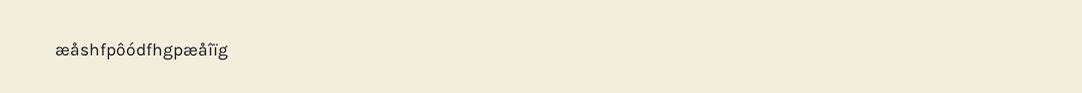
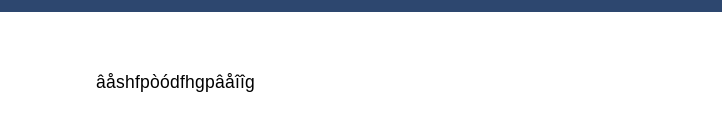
- æåshfpôódfhgpæåîïg
+ âåshfpòódfhgpâåîîg

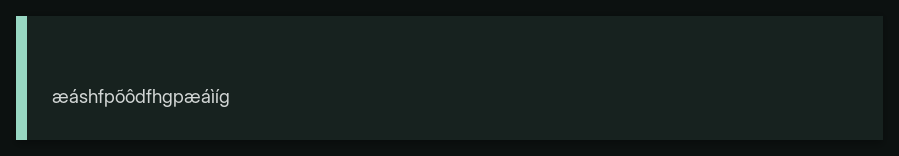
- âåshfpòódfhgpâåîîg
+ æáshfpõôdfhgpæáìíg

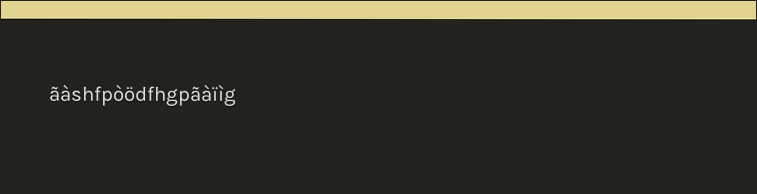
- æáshfpõôdfhgpæáìíg
+ ãàshfpòödfhgpãàïìg

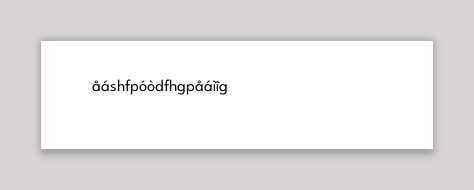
- ãàshfpòödfhgpãàïìg
+ åáshfpóòdfhgpåáìîg

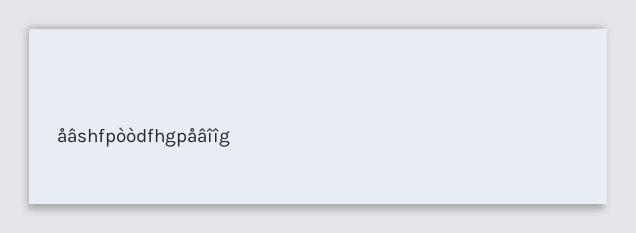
- åáshfpóòdfhgpåáìîg
+ åâshfpòòdfhgpåâîîg

